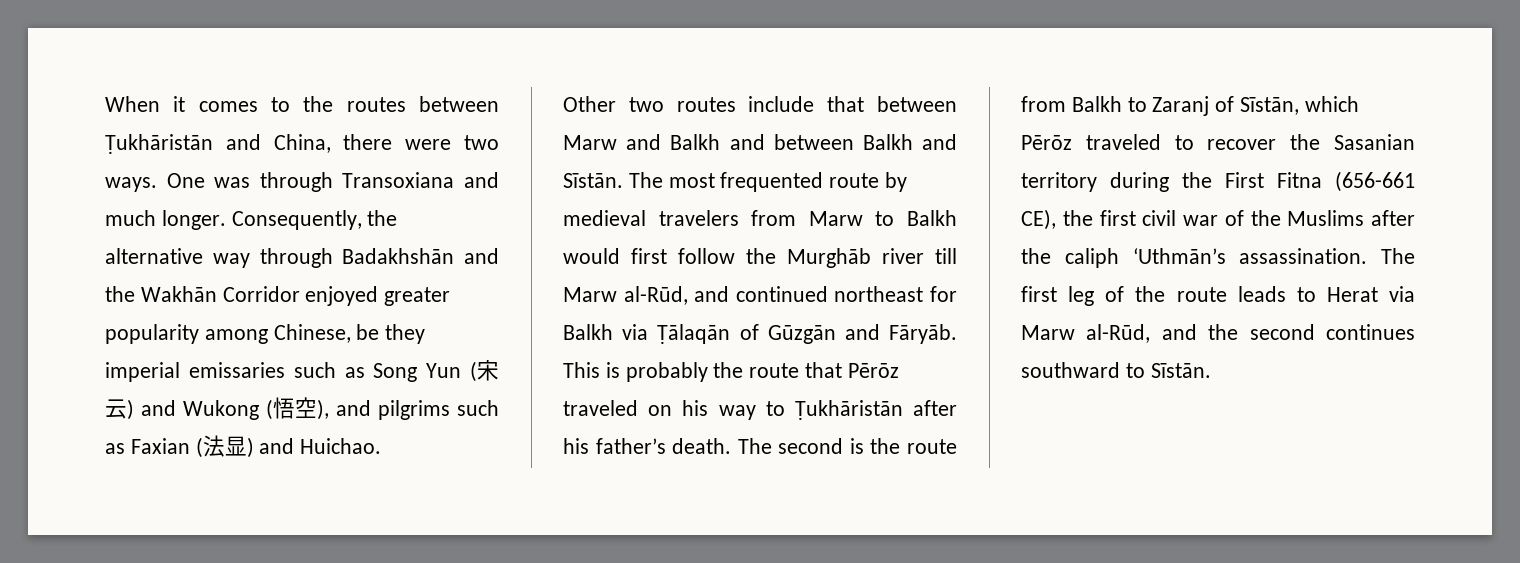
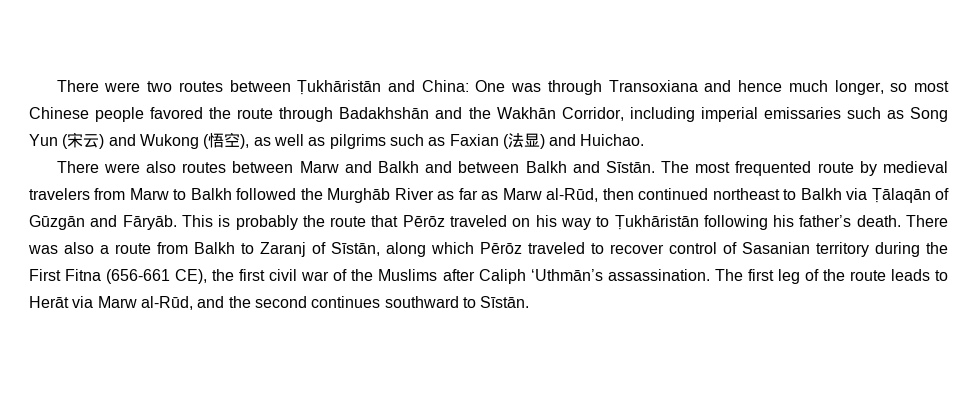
- When it comes to the routes between Ṭukhāristān and China, there were two ways. One was through Transoxiana and much longer. Consequently, the alternative way through Badakhshān and the Wakhān Corridor enjoyed greater popularity among Chinese, be they imperial emissaries such as Song Yun (宋云) and Wukong (悟空), and pilgrims such as Faxian (法显) and Huichao.
+ There were two routes between Ṭukhāristān and China: One was through Transoxiana and hence much longer, so most Chinese people favored the route through Badakhshān and the Wakhān Corridor, including imperial emissaries such as Song Yun (宋云) and Wukong (悟空), as well as pilgrims such as Faxian (法显) and Huichao.
- Other two routes include that between Marw and Balkh and between Balkh and Sīstān.
+ There were also routes between Marw and Balkh and between Balkh and Sīstān.
- The most frequented route by medieval travelers from Marw to Balkh would first follow the Murghāb river till Marw al-Rūd, and continued northeast for Balkh via Ṭālaqān of Gūzgān and Fāryāb.
+ The most frequented route by medieval travelers from Marw to Balkh followed the Murghāb River as far as Marw al-Rūd, then continued northeast to Balkh via Ṭālaqān of Gūzgān and Fāryāb.
- This is probably the route that Pērōz traveled on his way to Ṭukhāristān after his father’s death.
+ This is probably the route that Pērōz traveled on his way to Ṭukhāristān following his father’s death.
- The second is the route from Balkh to Zaranj of Sīstān, which Pērōz traveled to recover the Sasanian territory during the First Fitna (656-661 CE), the first civil war of the Muslims after the caliph ‘Uthmān’s assassination.
+ There was also a route from Balkh to Zaranj of Sīstān, along which Pērōz traveled to recover control of Sasanian territory during the First Fitna (656-661 CE), the first civil war of the Muslims after Caliph ‘Uthmān’s assassination.
- The first leg of the route leads to Herat via Marw al-Rūd, and the second continues southward to Sīstān.
+ The first leg of the route leads to Herāt via Marw al-Rūd, and the second continues southward to Sīstān.

